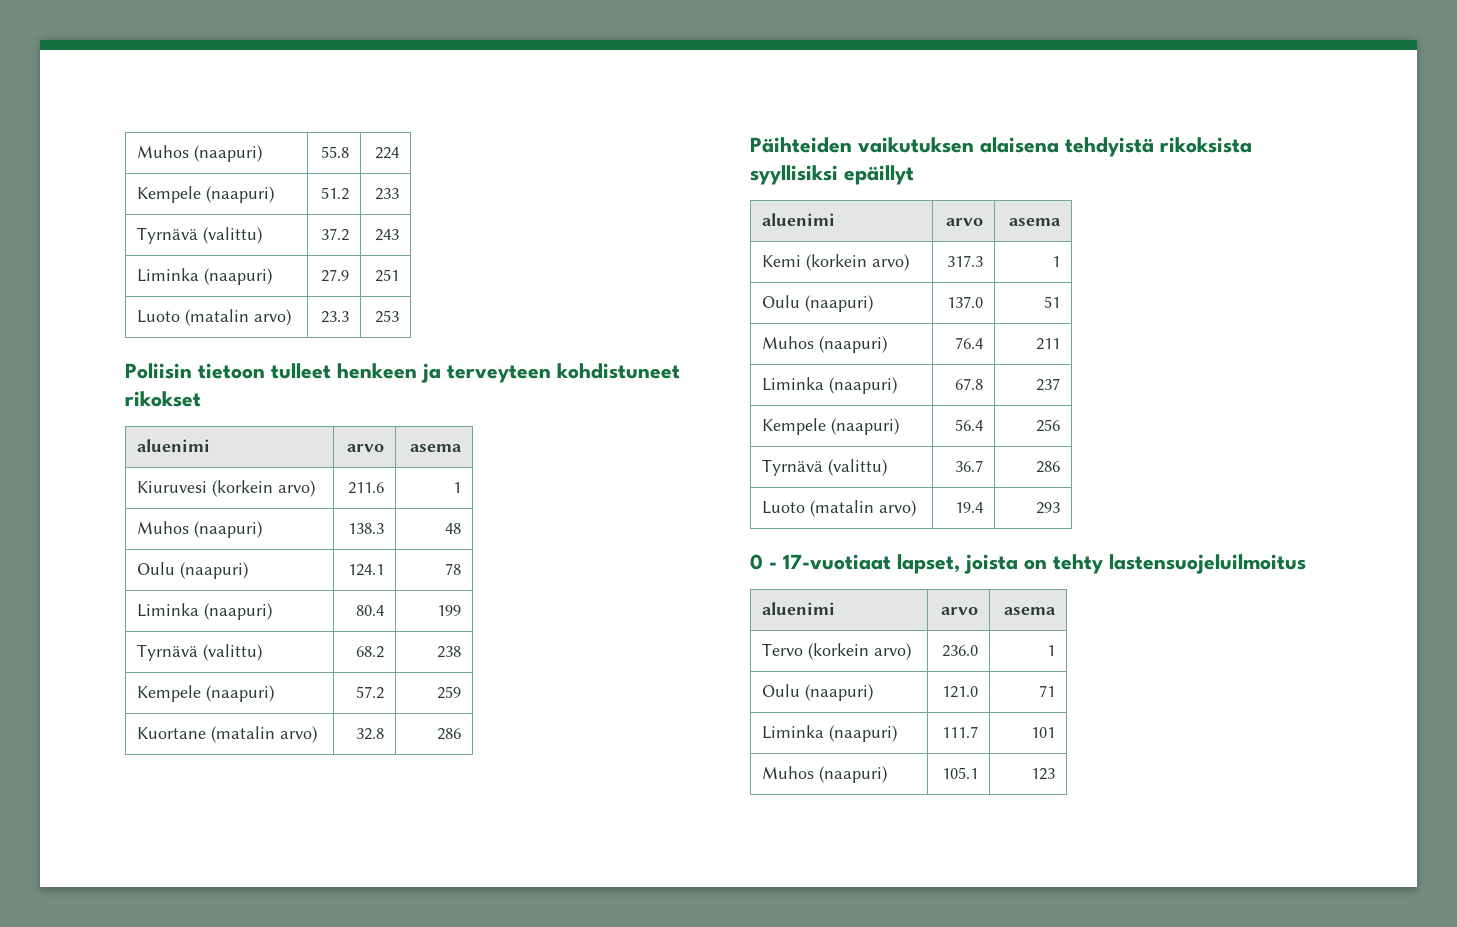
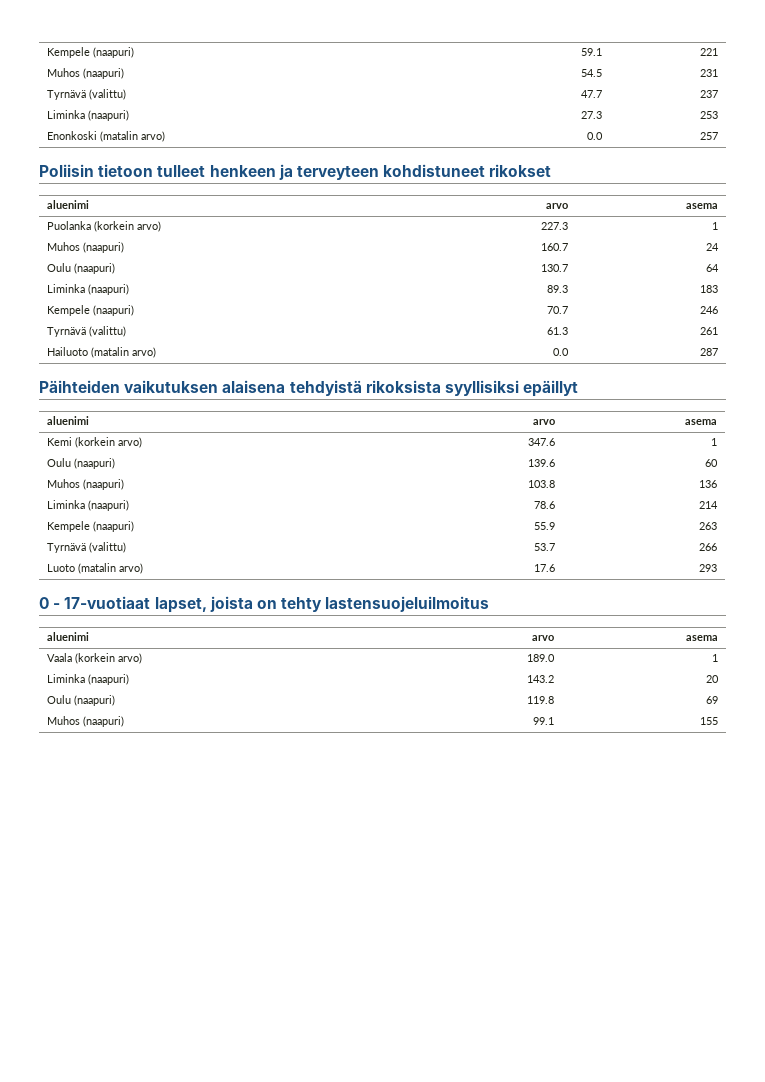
- Muhos (naapuri) | 55.8 | 224
- Kempele (naapuri) | 51.2 | 233
- Tyrnävä (valittu) | 37.2 | 243
- Liminka (naapuri) | 27.9 | 251
- Luoto (matalin arvo) | 23.3 | 253
+ Kempele (naapuri) | 59.1 | 221
+ Muhos (naapuri) | 54.5 | 231
+ Tyrnävä (valittu) | 47.7 | 237
+ Liminka (naapuri) | 27.3 | 253
+ Enonkoski (matalin arvo) | 0.0 | 257
- Kiuruvesi (korkein arvo) | 211.6 | 1
+ Puolanka (korkein arvo) | 227.3 | 1
- Muhos (naapuri) | 138.3 | 48
- Oulu (naapuri) | 124.1 | 78
- Liminka (naapuri) | 80.4 | 199
- Tyrnävä (valittu) | 68.2 | 238
- Kempele (naapuri) | 57.2 | 259
- Kuortane (matalin arvo) | 32.8 | 286
+ Muhos (naapuri) | 160.7 | 24
+ Oulu (naapuri) | 130.7 | 64
+ Liminka (naapuri) | 89.3 | 183
+ Kempele (naapuri) | 70.7 | 246
+ Tyrnävä (valittu) | 61.3 | 261
+ Hailuoto (matalin arvo) | 0.0 | 287
- Kemi (korkein arvo) | 317.3 | 1
- Oulu (naapuri) | 137.0 | 51
- Muhos (naapuri) | 76.4 | 211
- Liminka (naapuri) | 67.8 | 237
- Kempele (naapuri) | 56.4 | 256
- Tyrnävä (valittu) | 36.7 | 286
- Luoto (matalin arvo) | 19.4 | 293
+ Kemi (korkein arvo) | 347.6 | 1
+ Oulu (naapuri) | 139.6 | 60
+ Muhos (naapuri) | 103.8 | 136
+ Liminka (naapuri) | 78.6 | 214
+ Kempele (naapuri) | 55.9 | 263
+ Tyrnävä (valittu) | 53.7 | 266
+ Luoto (matalin arvo) | 17.6 | 293
- Tervo (korkein arvo) | 236.0 | 1
- Oulu (naapuri) | 121.0 | 71
- Liminka (naapuri) | 111.7 | 101
- Muhos (naapuri) | 105.1 | 123
+ Vaala (korkein arvo) | 189.0 | 1
+ Liminka (naapuri) | 143.2 | 20
+ Oulu (naapuri) | 119.8 | 69
+ Muhos (naapuri) | 99.1 | 155

